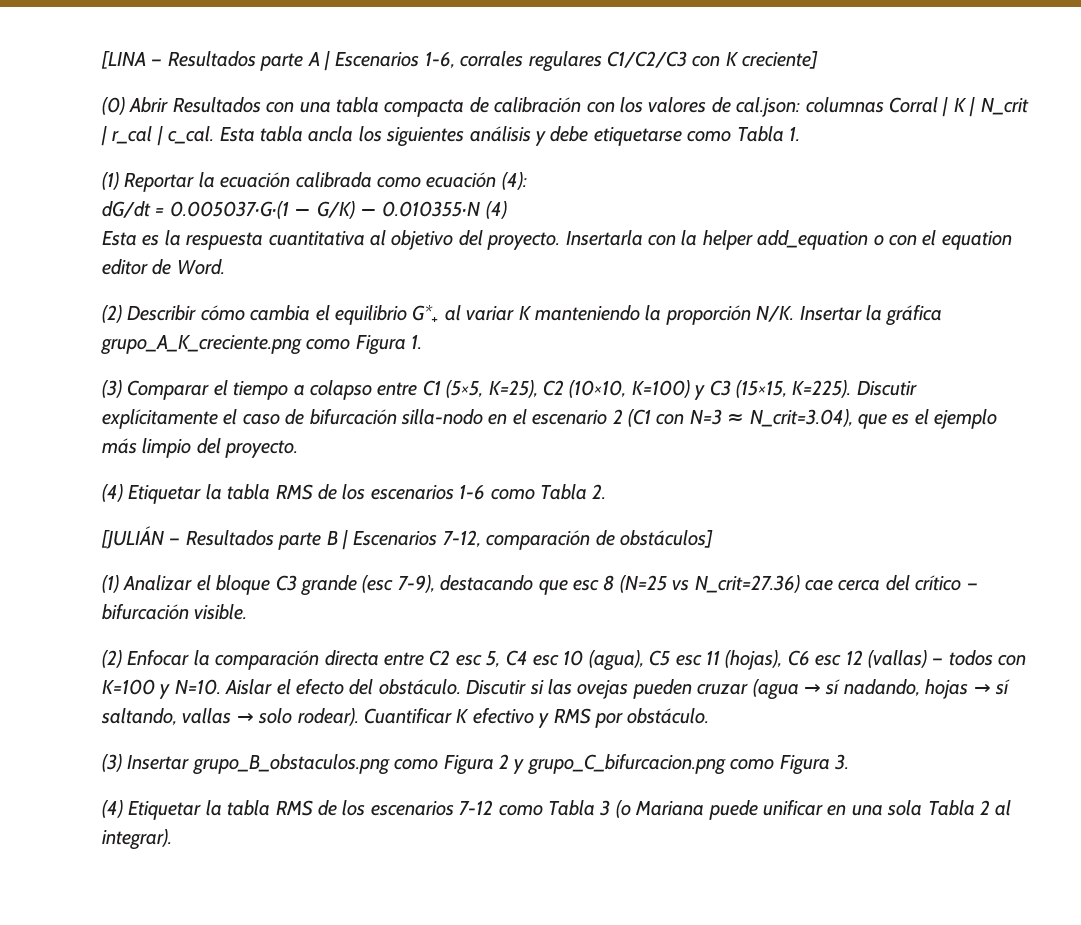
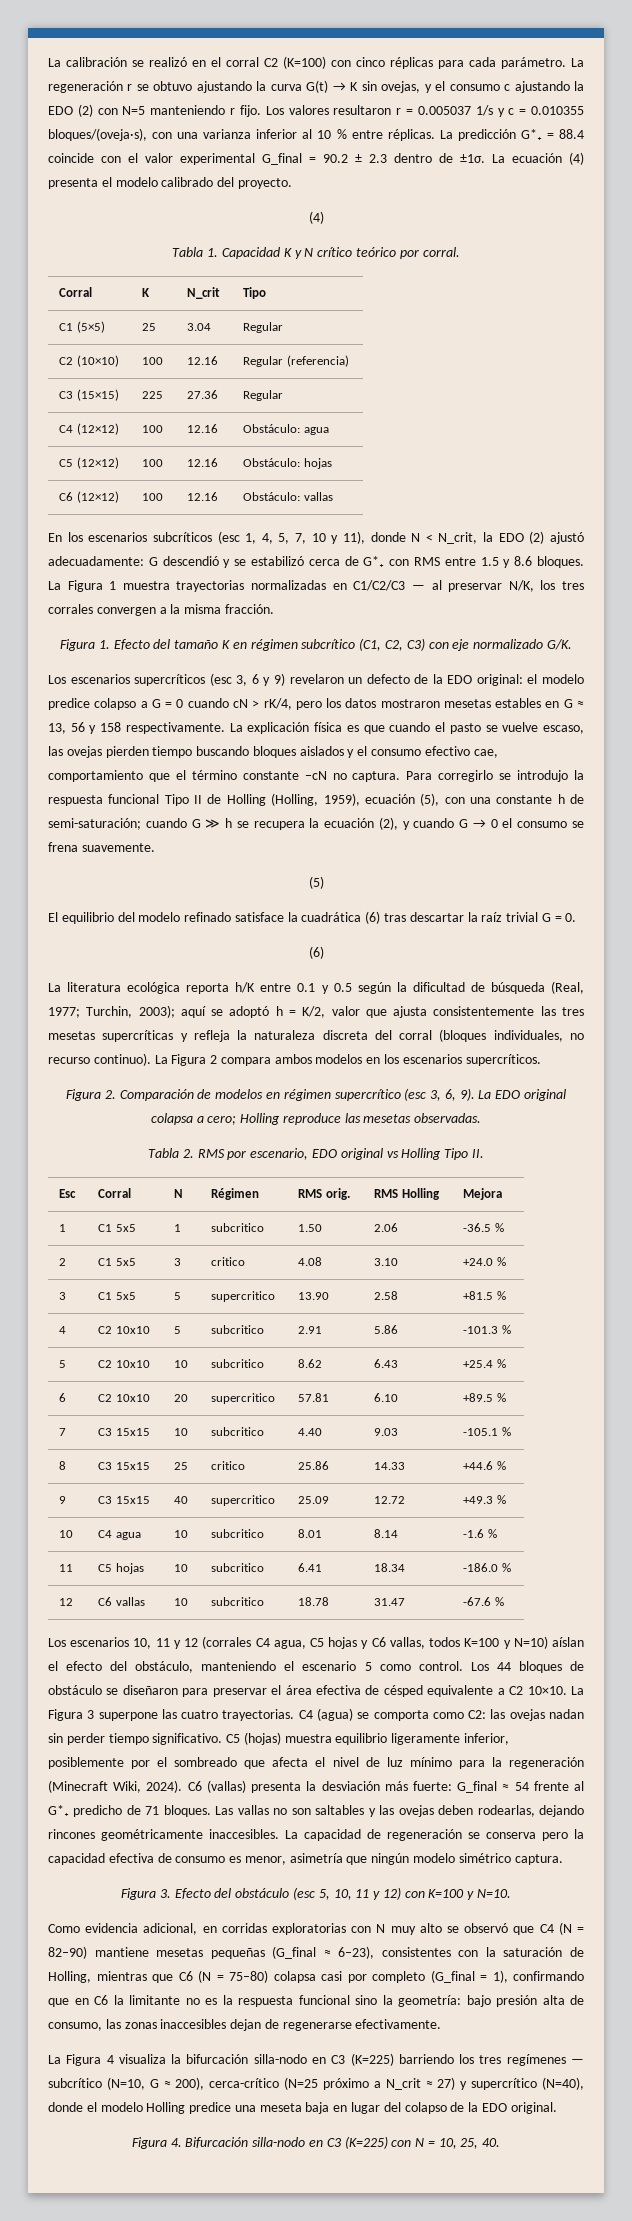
- [LINA — Resultados parte A | Escenarios 1-6, corrales regulares C1/C2/C3 con K creciente]
- (0) Abrir Resultados con una tabla compacta de calibración con los valores de cal.json: columnas Corral | K | N_crit | r_cal | c_cal. Esta tabla ancla los siguientes análisis y debe etiquetarse como Tabla 1.
- (1) Reportar la ecuación calibrada como ecuación (4):
- dG/dt = 0.005037·G·(1 − G/K) − 0.010355·N (4)
- Esta es la respuesta cuantitativa al objetivo del proyecto. Insertarla con la helper add_equation o con el equation editor de Word.
- (2) Describir cómo cambia el equilibrio G*₊ al variar K manteniendo la proporción N/K. Insertar la gráfica grupo_A_K_creciente.png como Figura 1.
- (3) Comparar el tiempo a colapso entre C1 (5×5, K=25), C2 (10×10, K=100) y C3 (15×15, K=225). Discutir explícitamente el caso de bifurcación silla-nodo en el escenario 2 (C1 con N=3 ≈ N_crit=3.04), que es el ejemplo más limpio del proyecto.
- (4) Etiquetar la tabla RMS de los escenarios 1-6 como Tabla 2.
- [JULIÁN — Resultados parte B | Escenarios 7-12, comparación de obstáculos]
- (1) Analizar el bloque C3 grande (esc 7-9), destacando que esc 8 (N=25 vs N_crit=27.36) cae cerca del crítico — bifurcación visible.
- (2) Enfocar la comparación directa entre C2 esc 5, C4 esc 10 (agua), C5 esc 11 (hojas), C6 esc 12 (vallas) — todos con K=100 y N=10. Aislar el efecto del obstáculo. Discutir si las ovejas pueden cruzar (agua → sí nadando, hojas → sí saltando, vallas → solo rodear). Cuantificar K efectivo y RMS por obstáculo.
- (3) Insertar grupo_B_obstaculos.png como Figura 2 y grupo_C_bifurcacion.png como Figura 3.
- (4) Etiquetar la tabla RMS de los escenarios 7-12 como Tabla 3 (o Mariana puede unificar en una sola Tabla 2 al integrar).
+ La calibración se realizó en el corral C2 (K=100) con cinco réplicas para cada parámetro. La regeneración r se obtuvo ajustando la curva G(t) → K sin ovejas, y el consumo c ajustando la EDO (2) con N=5 manteniendo r fijo. Los valores resultaron r = 0.005037 1/s y c = 0.010355 bloques/(oveja·s), con una varianza inferior al 10 % entre réplicas. La predicción G*₊ = 88.4 coincide con el valor experimental G_final = 90.2 ± 2.3 dentro de ±1σ. La ecuación (4) presenta el modelo calibrado del proyecto.
+ (4)
+ Tabla 1. Capacidad K y N crítico teórico por corral.
+ Corral | K | N_crit | Tipo
+ C1 (5×5) | 25 | 3.04 | Regular
+ C2 (10×10) | 100 | 12.16 | Regular (referencia)
+ C3 (15×15) | 225 | 27.36 | Regular
+ C4 (12×12) | 100 | 12.16 | Obstáculo: agua
+ C5 (12×12) | 100 | 12.16 | Obstáculo: hojas
+ C6 (12×12) | 100 | 12.16 | Obstáculo: vallas
+ En los escenarios subcríticos (esc 1, 4, 5, 7, 10 y 11), donde N < N_crit, la EDO (2) ajustó adecuadamente: G descendió y se estabilizó cerca de G*₊ con RMS entre 1.5 y 8.6 bloques. La Figura 1 muestra trayectorias normalizadas en C1/C2/C3 — al preservar N/K, los tres corrales convergen a la misma fracción.
+ Figura 1. Efecto del tamaño K en régimen subcrítico (C1, C2, C3) con eje normalizado G/K.
+ Los escenarios supercríticos (esc 3, 6 y 9) revelaron un defecto de la EDO original: el modelo predice colapso a G = 0 cuando cN > rK/4, pero los datos mostraron mesetas estables en G ≈ 13, 56 y 158 respectivamente. La explicación física es que cuando el pasto se vuelve escaso, las ovejas pierden tiempo buscando bloques aislados y el consumo efectivo cae, comportamiento que el término constante −cN no captura. Para corregirlo se introdujo la respuesta funcional Tipo II de Holling (Holling, 1959), ecuación (5), con una constante h de semi-saturación; cuando G ≫ h se recupera la ecuación (2), y cuando G → 0 el consumo se frena suavemente.
+ (5)
+ El equilibrio del modelo refinado satisface la cuadrática (6) tras descartar la raíz trivial G = 0.
+ (6)
+ La literatura ecológica reporta h/K entre 0.1 y 0.5 según la dificultad de búsqueda (Real, 1977; Turchin, 2003); aquí se adoptó h = K/2, valor que ajusta consistentemente las tres mesetas supercríticas y refleja la naturaleza discreta del corral (bloques individuales, no recurso continuo). La Figura 2 compara ambos modelos en los escenarios supercríticos.
+ Figura 2. Comparación de modelos en régimen supercrítico (esc 3, 6, 9). La EDO original colapsa a cero; Holling reproduce las mesetas observadas.
+ Tabla 2. RMS por escenario, EDO original vs Holling Tipo II.
+ Esc | Corral | N | Régimen | RMS orig. | RMS Holling | Mejora
+ 1 | C1 5x5 | 1 | subcritico | 1.50 | 2.06 | -36.5 %
+ 2 | C1 5x5 | 3 | critico | 4.08 | 3.10 | +24.0 %
+ 3 | C1 5x5 | 5 | supercritico | 13.90 | 2.58 | +81.5 %
+ 4 | C2 10x10 | 5 | subcritico | 2.91 | 5.86 | -101.3 %
+ 5 | C2 10x10 | 10 | subcritico | 8.62 | 6.43 | +25.4 %
+ 6 | C2 10x10 | 20 | supercritico | 57.81 | 6.10 | +89.5 %
+ 7 | C3 15x15 | 10 | subcritico | 4.40 | 9.03 | -105.1 %
+ 8 | C3 15x15 | 25 | critico | 25.86 | 14.33 | +44.6 %
+ 9 | C3 15x15 | 40 | supercritico | 25.09 | 12.72 | +49.3 %
+ 10 | C4 agua | 10 | subcritico | 8.01 | 8.14 | -1.6 %
+ 11 | C5 hojas | 10 | subcritico | 6.41 | 18.34 | -186.0 %
+ 12 | C6 vallas | 10 | subcritico | 18.78 | 31.47 | -67.6 %
+ Los escenarios 10, 11 y 12 (corrales C4 agua, C5 hojas y C6 vallas, todos K=100 y N=10) aíslan el efecto del obstáculo, manteniendo el escenario 5 como control. Los 44 bloques de obstáculo se diseñaron para preservar el área efectiva de césped equivalente a C2 10×10. La Figura 3 superpone las cuatro trayectorias. C4 (agua) se comporta como C2: las ovejas nadan sin perder tiempo significativo. C5 (hojas) muestra equilibrio ligeramente inferior, posiblemente por el sombreado que afecta el nivel de luz mínimo para la regeneración (Minecraft Wiki, 2024). C6 (vallas) presenta la desviación más fuerte: G_final ≈ 54 frente al G*₊ predicho de 71 bloques. Las vallas no son saltables y las ovejas deben rodearlas, dejando rincones geométricamente inaccesibles. La capacidad de regeneración se conserva pero la capacidad efectiva de consumo es menor, asimetría que ningún modelo simétrico captura.
+ Figura 3. Efecto del obstáculo (esc 5, 10, 11 y 12) con K=100 y N=10.
+ Como evidencia adicional, en corridas exploratorias con N muy alto se observó que C4 (N = 82–90) mantiene mesetas pequeñas (G_final ≈ 6–23), consistentes con la saturación de Holling, mientras que C6 (N = 75–80) colapsa casi por completo (G_final = 1), confirmando que en C6 la limitante no es la respuesta funcional sino la geometría: bajo presión alta de consumo, las zonas inaccesibles dejan de regenerarse efectivamente.
+ La Figura 4 visualiza la bifurcación silla-nodo en C3 (K=225) barriendo los tres regímenes — subcrítico (N=10, G ≈ 200), cerca-crítico (N=25 próximo a N_crit ≈ 27) y supercrítico (N=40), donde el modelo Holling predice una meseta baja en lugar del colapso de la EDO original.
+ Figura 4. Bifurcación silla-nodo en C3 (K=225) con N = 10, 25, 40.

